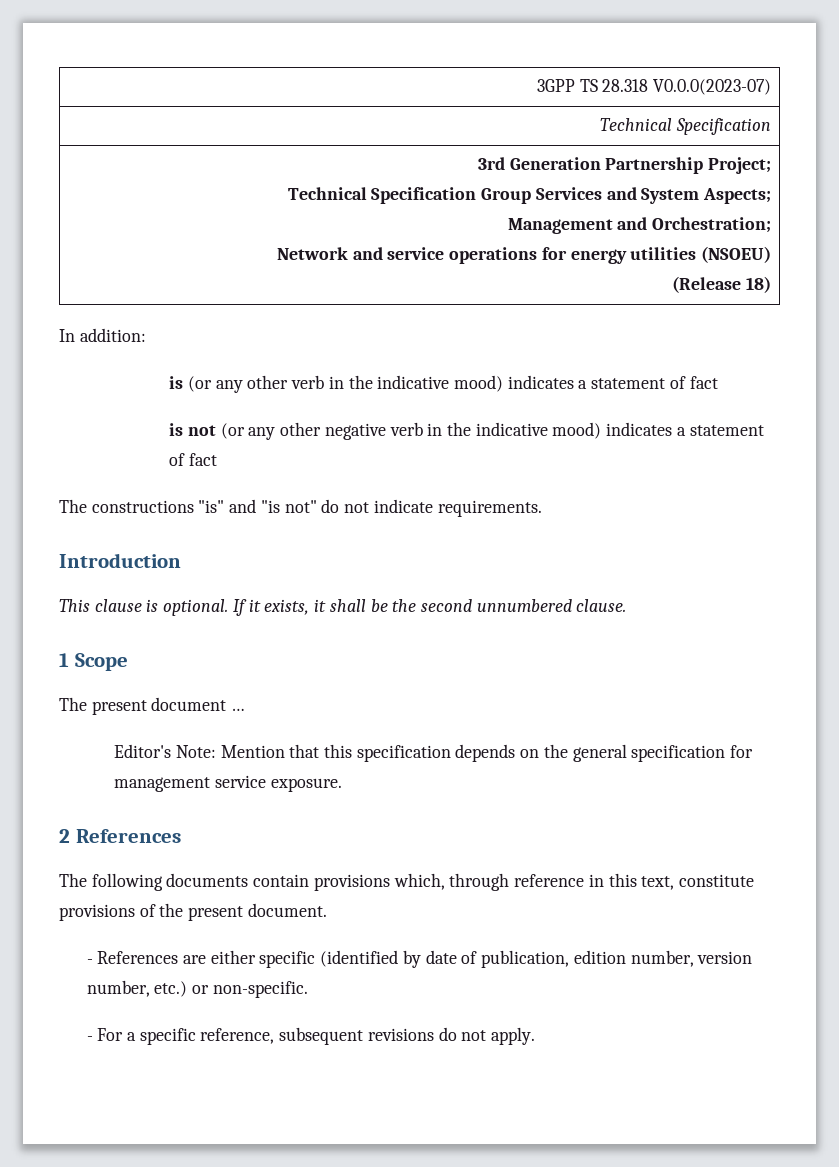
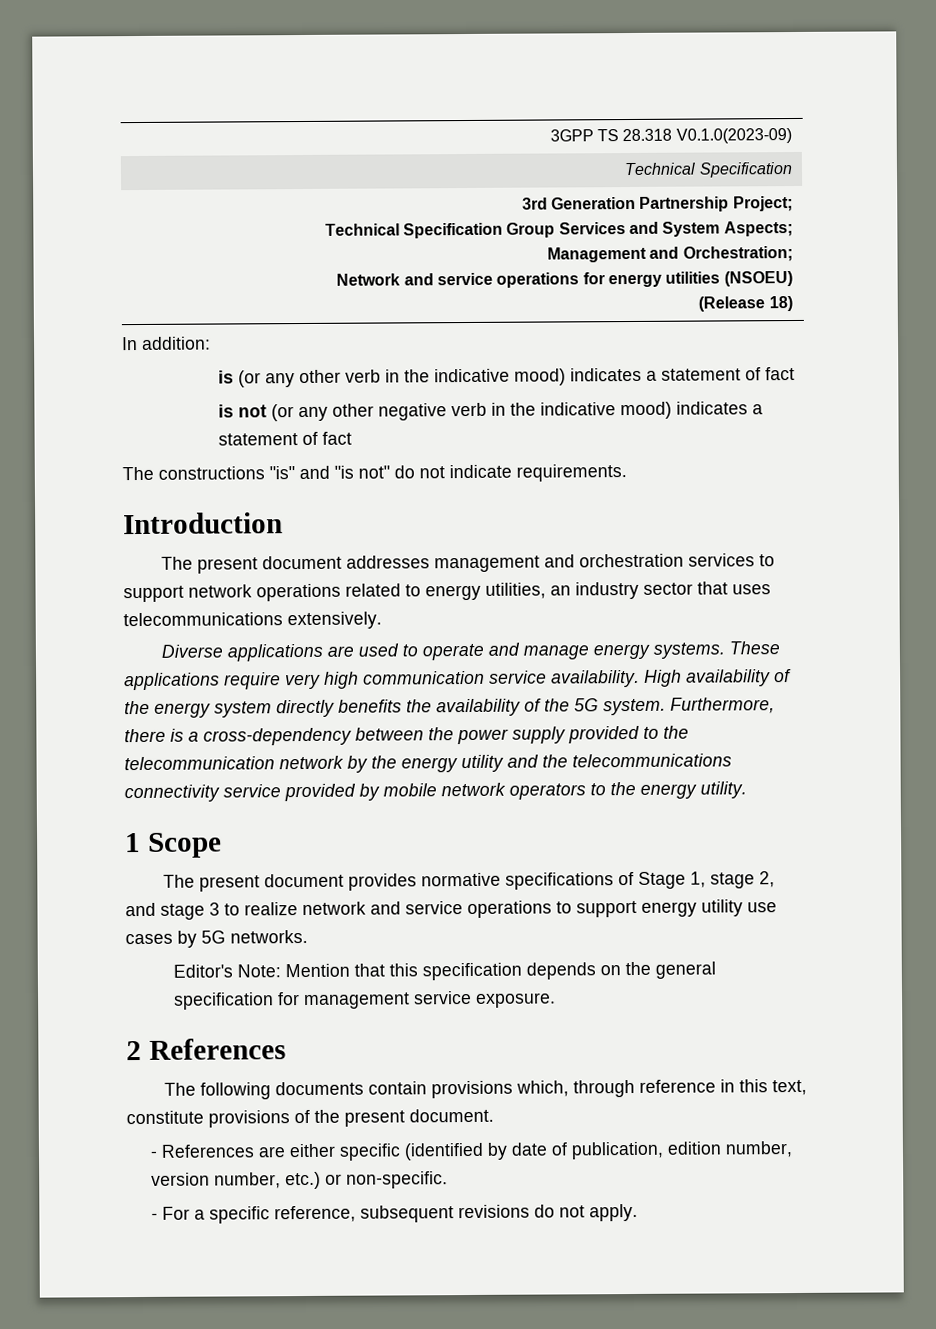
- 3GPP TS 28.318 V0.0.0(2023-07)
+ 3GPP TS 28.318 V0.1.0(2023-09)
- This clause is optional. If it exists, it shall be the second unnumbered clause.
+ The present document addresses management and orchestration services to support network operations related to energy utilities, an industry sector that uses telecommunications extensively.
+ Diverse applications are used to operate and manage energy systems. These applications require very high communication service availability. High availability of the energy system directly benefits the availability of the 5G system. Furthermore, there is a cross-dependency between the power supply provided to the telecommunication network by the energy utility and the telecommunications connectivity service provided by mobile network operators to the energy utility.
- The present document …
+ The present document provides normative specifications of Stage 1, stage 2, and stage 3 to realize network and service operations to support energy utility use cases by 5G networks.

